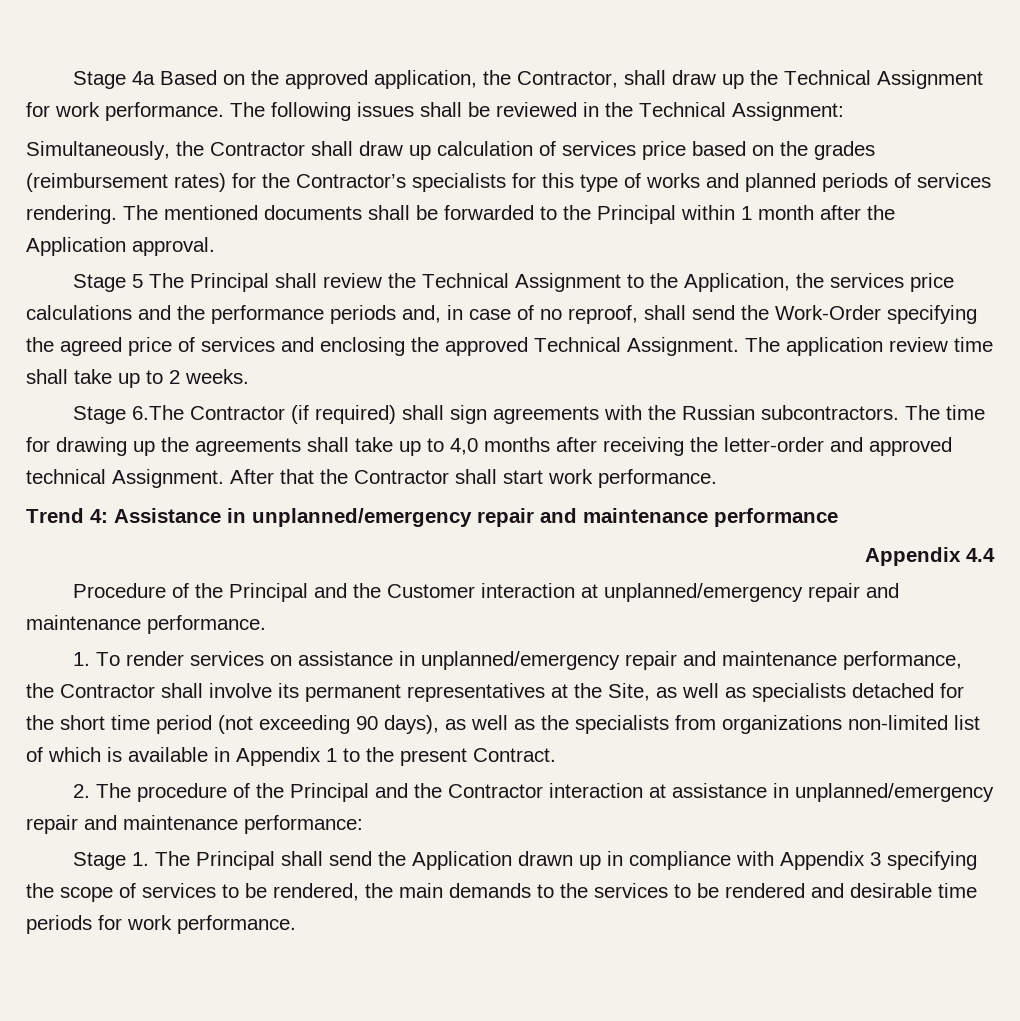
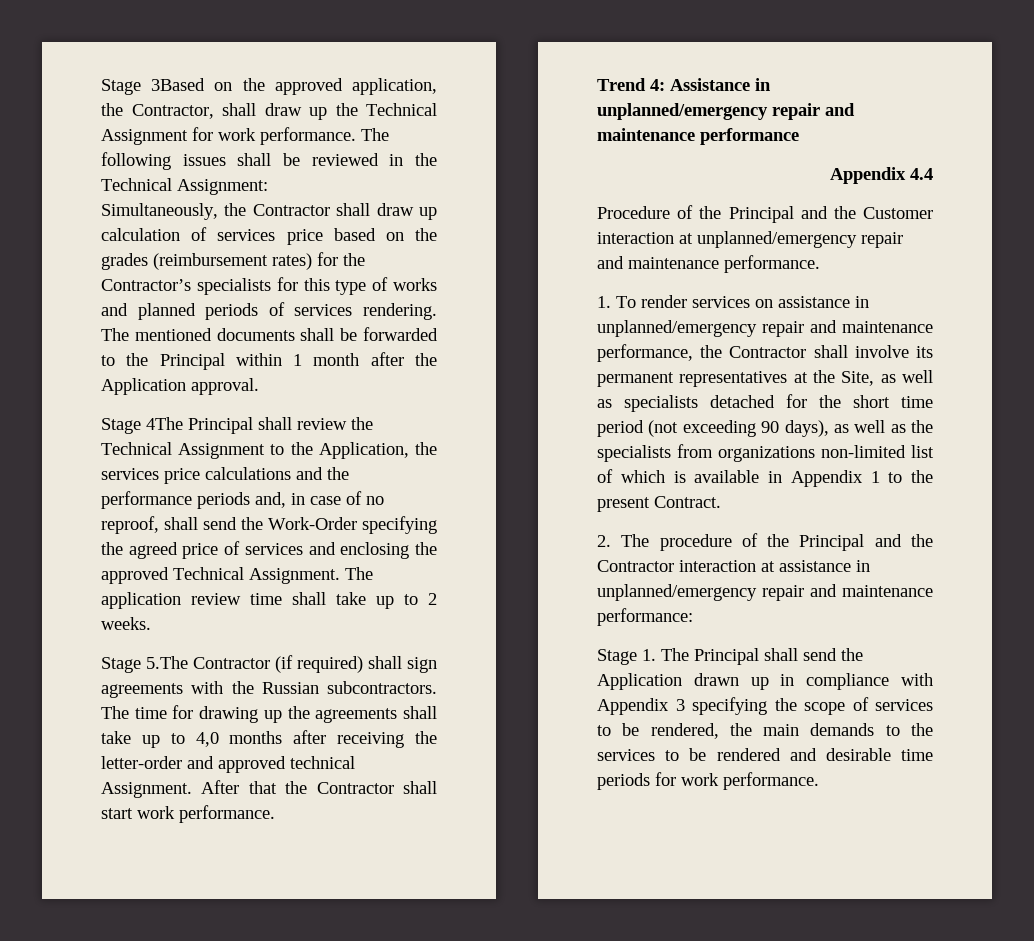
- Stage 4a Based on the approved application, the Contractor, shall draw up the Technical Assignment for work performance.
+ Stage 3Based on the approved application, the Contractor, shall draw up the Technical Assignment for work performance.
- Stage 5 The Principal shall review the Technical Assignment to the Application, the services price calculations and the performance periods and, in case of no reproof, shall send the Work-Order specifying the agreed price of services and enclosing the approved Technical Assignment.
+ Stage 4The Principal shall review the Technical Assignment to the Application, the services price calculations and the performance periods and, in case of no reproof, shall send the Work-Order specifying the agreed price of services and enclosing the approved Technical Assignment.
- Stage 6.The Contractor (if required) shall sign agreements with the Russian subcontractors.
+ Stage 5.The Contractor (if required) shall sign agreements with the Russian subcontractors.

